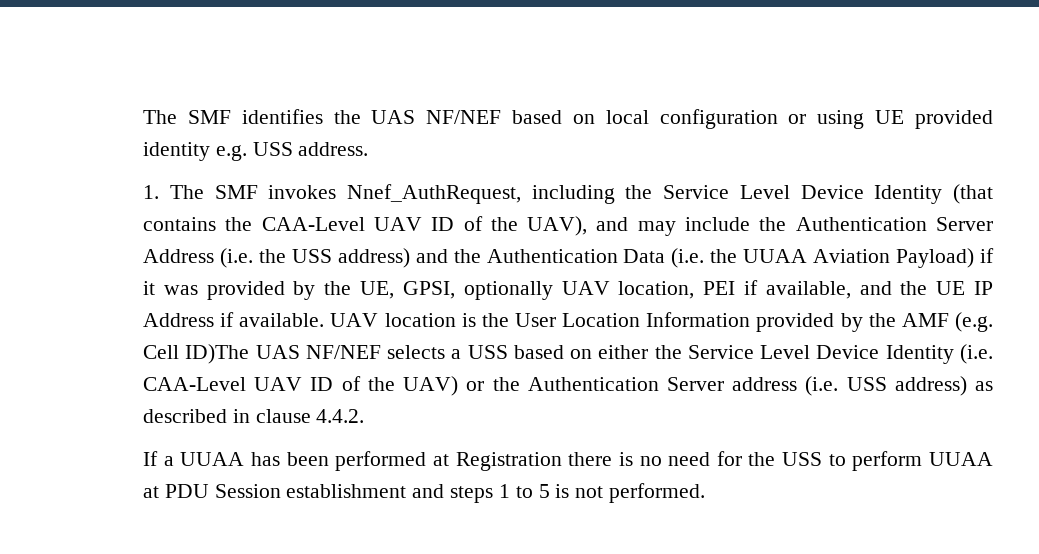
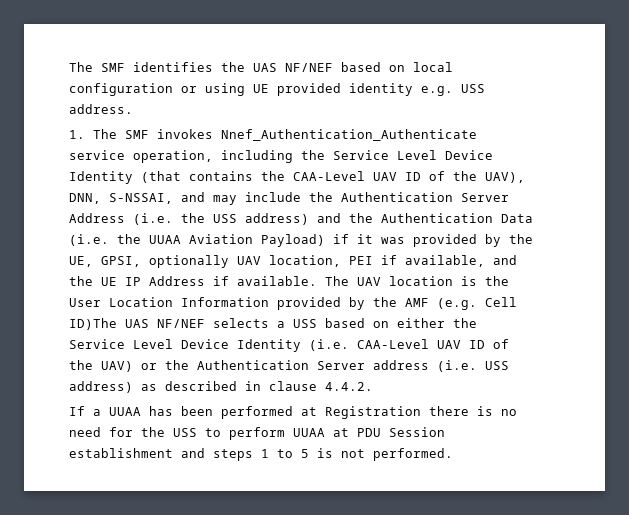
- 1. The SMF invokes Nnef_AuthRequest, including the Service Level Device Identity (that contains the CAA-Level UAV ID of the UAV), and may include the Authentication Server Address (i.e. the USS address) and the Authentication Data (i.e. the UUAA Aviation Payload) if it was provided by the UE, GPSI, optionally UAV location, PEI if available, and the UE IP Address if available.
+ 1. The SMF invokes Nnef_Authentication_Authenticate service operation, including the Service Level Device Identity (that contains the CAA-Level UAV ID of the UAV), DNN, S-NSSAI, and may include the Authentication Server Address (i.e. the USS address) and the Authentication Data (i.e. the UUAA Aviation Payload) if it was provided by the UE, GPSI, optionally UAV location, PEI if available, and the UE IP Address if available.
- UAV location is the User Location Information provided by the AMF (e.g. Cell ID)The UAS NF/NEF selects a USS based on either the Service Level Device Identity (i.e. CAA-Level UAV ID of the UAV) or the Authentication Server address (i.e. USS address) as described in clause 4.4.2.
+ The UAV location is the User Location Information provided by the AMF (e.g. Cell ID)The UAS NF/NEF selects a USS based on either the Service Level Device Identity (i.e. CAA-Level UAV ID of the UAV) or the Authentication Server address (i.e. USS address) as described in clause 4.4.2.

